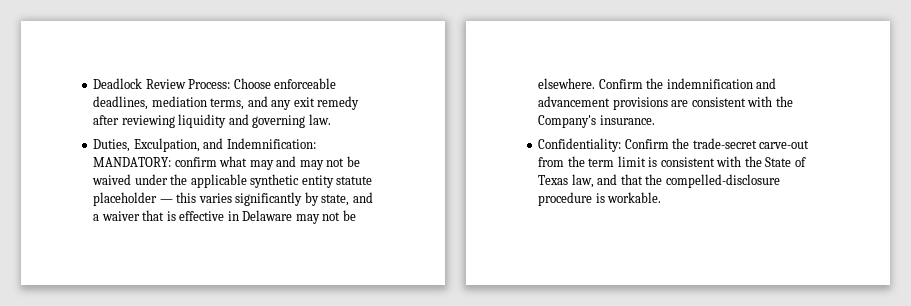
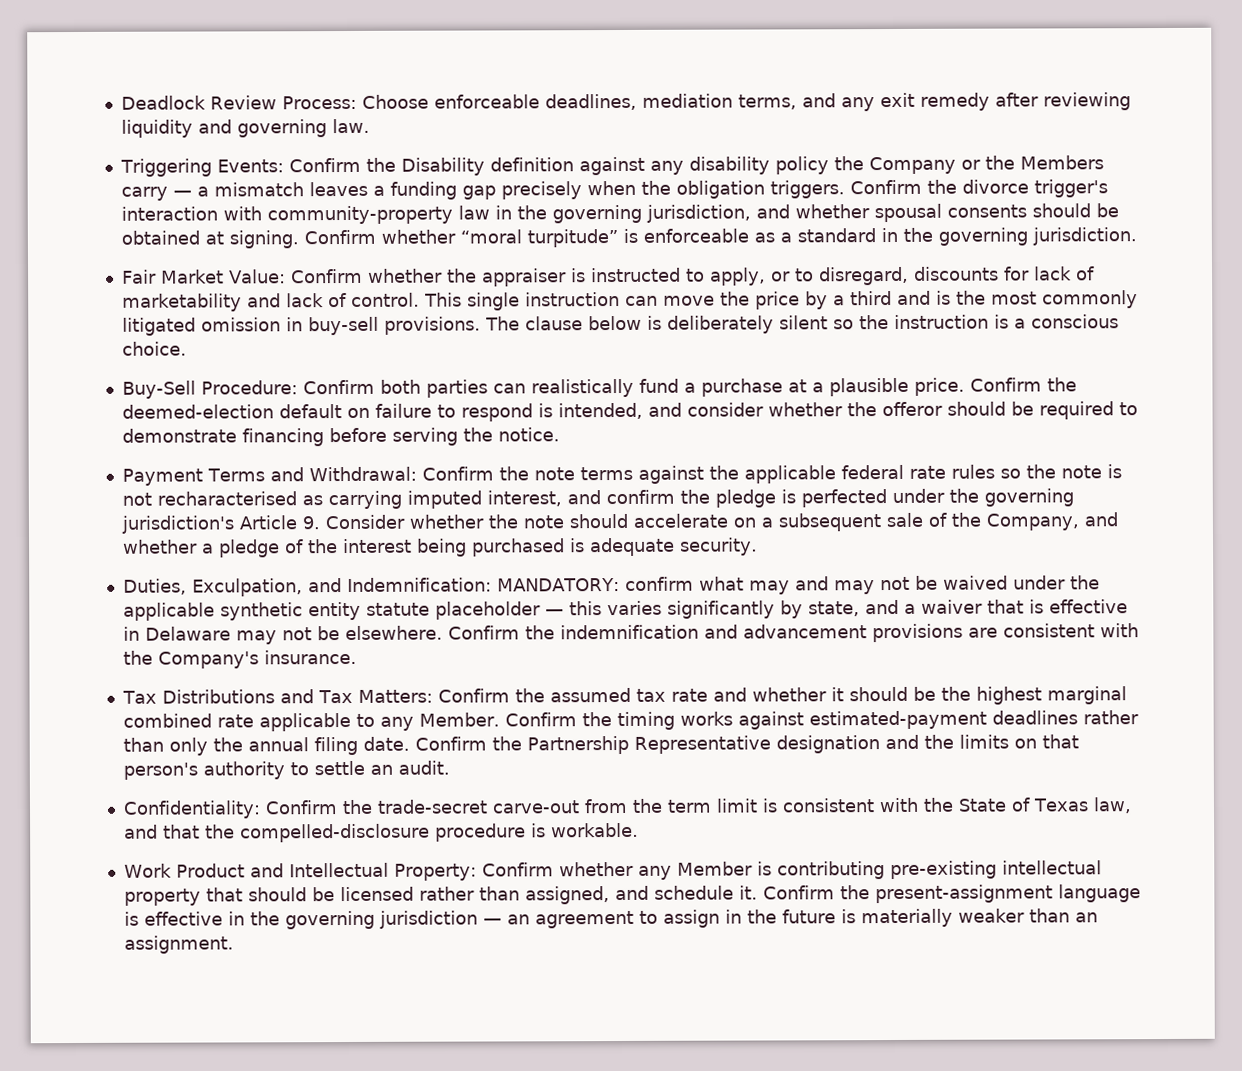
+ Triggering Events: Confirm the Disability definition against any disability policy the Company or the Members carry — a mismatch leaves a funding gap precisely when the obligation triggers. Confirm the divorce trigger's interaction with community-property law in the governing jurisdiction, and whether spousal consents should be obtained at signing. Confirm whether “moral turpitude” is enforceable as a standard in the governing jurisdiction.
+ Fair Market Value: Confirm whether the appraiser is instructed to apply, or to disregard, discounts for lack of marketability and lack of control. This single instruction can move the price by a third and is the most commonly litigated omission in buy-sell provisions. The clause below is deliberately silent so the instruction is a conscious choice.
+ Buy-Sell Procedure: Confirm both parties can realistically fund a purchase at a plausible price. Confirm the deemed-election default on failure to respond is intended, and consider whether the offeror should be required to demonstrate financing before serving the notice.
+ Payment Terms and Withdrawal: Confirm the note terms against the applicable federal rate rules so the note is not recharacterised as carrying imputed interest, and confirm the pledge is perfected under the governing jurisdiction's Article 9. Consider whether the note should accelerate on a subsequent sale of the Company, and whether a pledge of the interest being purchased is adequate security.
+ Tax Distributions and Tax Matters: Confirm the assumed tax rate and whether it should be the highest marginal combined rate applicable to any Member. Confirm the timing works against estimated-payment deadlines rather than only the annual filing date. Confirm the Partnership Representative designation and the limits on that person's authority to settle an audit.
+ Work Product and Intellectual Property: Confirm whether any Member is contributing pre-existing intellectual property that should be licensed rather than assigned, and schedule it. Confirm the present-assignment language is effective in the governing jurisdiction — an agreement to assign in the future is materially weaker than an assignment.

